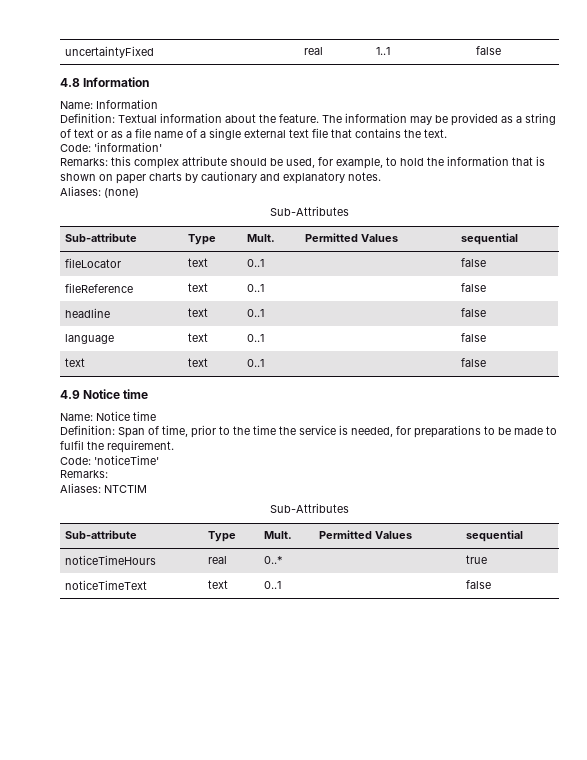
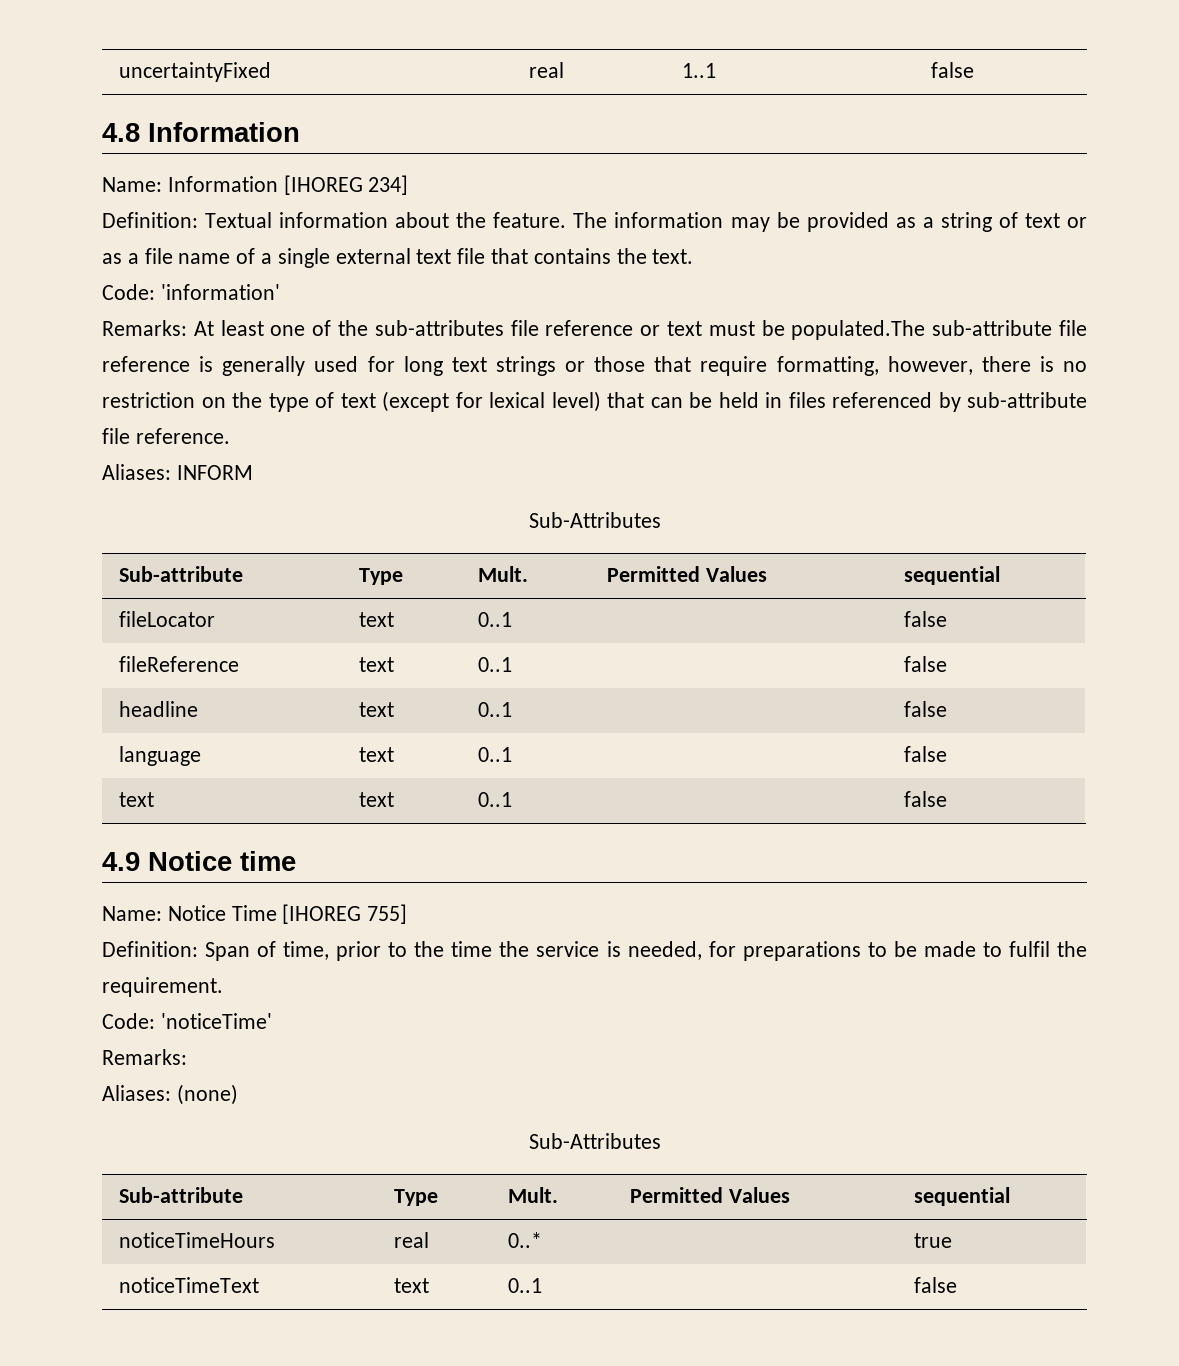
- Name: Information
+ Name: Information [IHOREG 234]
- Remarks: this complex attribute should be used, for example, to hold the information that is shown on paper charts by cautionary and explanatory notes.
- Aliases: (none)
+ Remarks: At least one of the sub-attributes file reference or text must be populated.The sub-attribute file reference is generally used for long text strings or those that require formatting, however, there is no restriction on the type of text (except for lexical level) that can be held in files referenced by sub-attribute file reference.
+ Aliases: INFORM
- Name: Notice time
+ Name: Notice Time [IHOREG 755]
- Aliases: NTCTIM
+ Aliases: (none)

